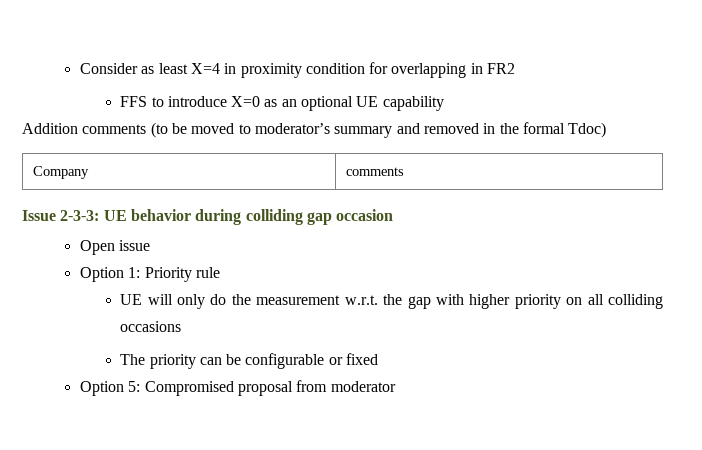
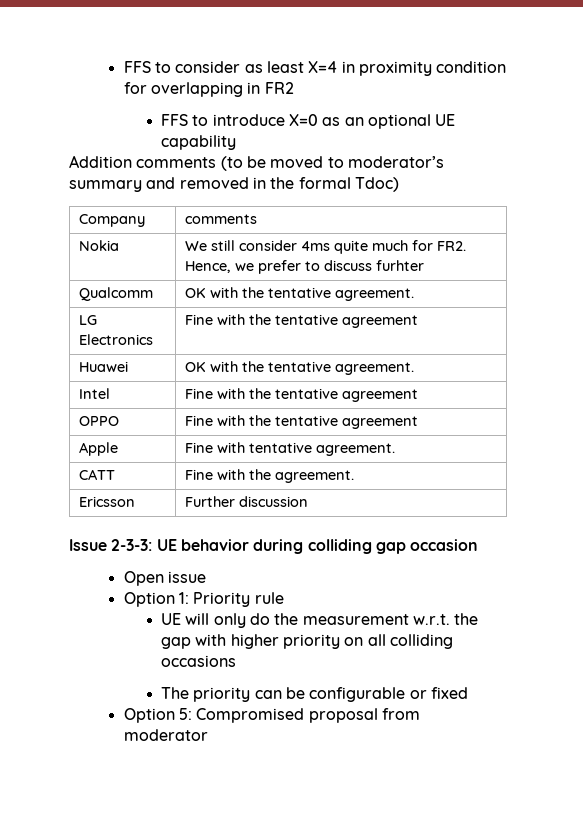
- Consider as least X=4 in proximity condition for overlapping in FR2
+ FFS to consider as least X=4 in proximity condition for overlapping in FR2
+ Nokia | We still consider 4ms quite much for FR2. Hence, we prefer to discuss furhter
+ Qualcomm | OK with the tentative agreement.
+ LG Electronics | Fine with the tentative agreement
+ Huawei | OK with the tentative agreement.
+ Intel | Fine with the tentative agreement
+ OPPO | Fine with the tentative agreement
+ Apple | Fine with tentative agreement.
+ CATT | Fine with the agreement.
+ Ericsson | Further discussion

